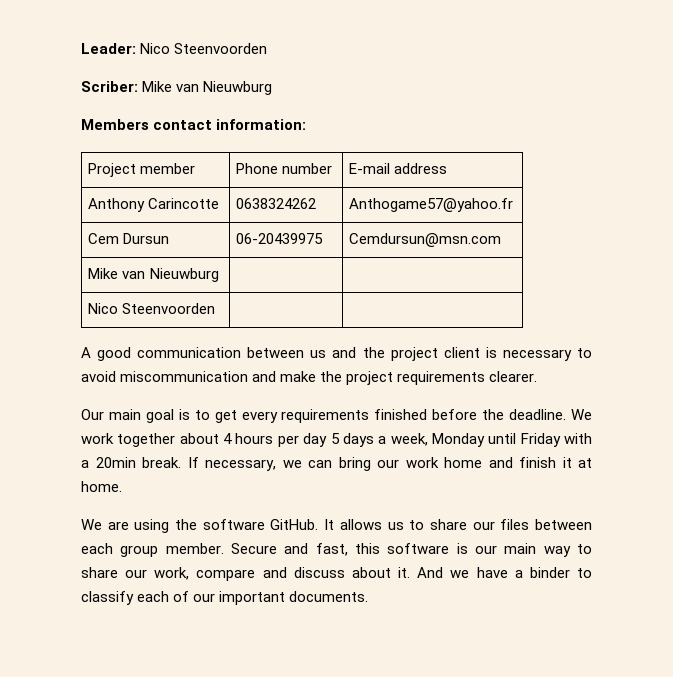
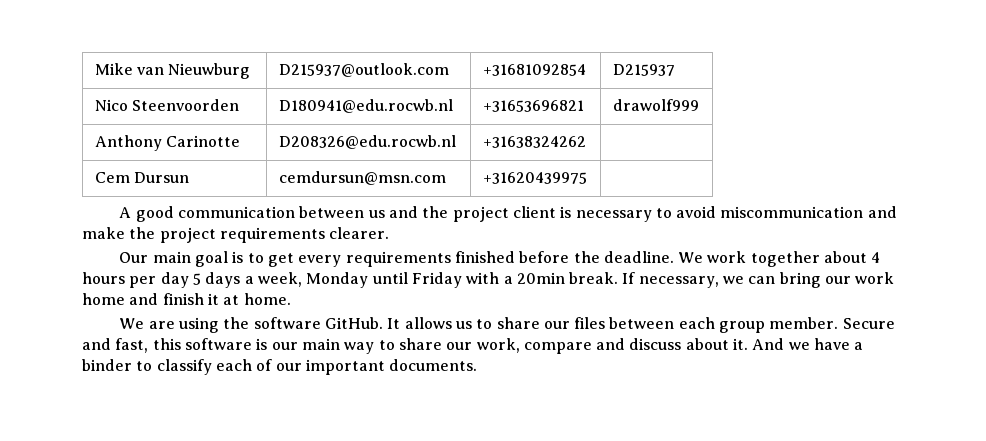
- Leader: Nico Steenvoorden
- Scriber: Mike van Nieuwburg
- Members contact information:
- Project member | Phone number | E-mail address
- Anthony Carincotte | 0638324262 | Anthogame57@yahoo.fr
- Cem Dursun | 06-20439975 | Cemdursun@msn.com
- Mike van Nieuwburg | |
- Nico Steenvoorden | |
+ Mike van Nieuwburg | D215937@outlook.com | +31681092854 | D215937
+ Nico Steenvoorden | D180941@edu.rocwb.nl | +31653696821 | drawolf999
+ Anthony Carinotte | D208326@edu.rocwb.nl | +31638324262 |
+ Cem Dursun | cemdursun@msn.com | +31620439975 |

